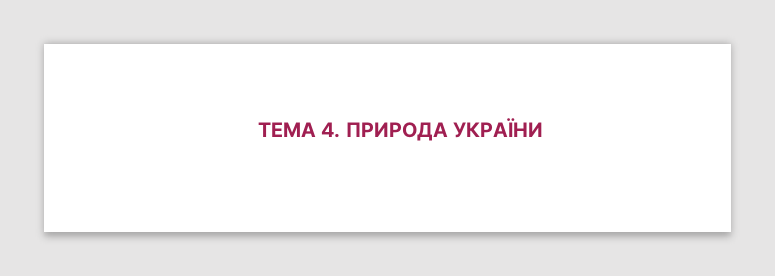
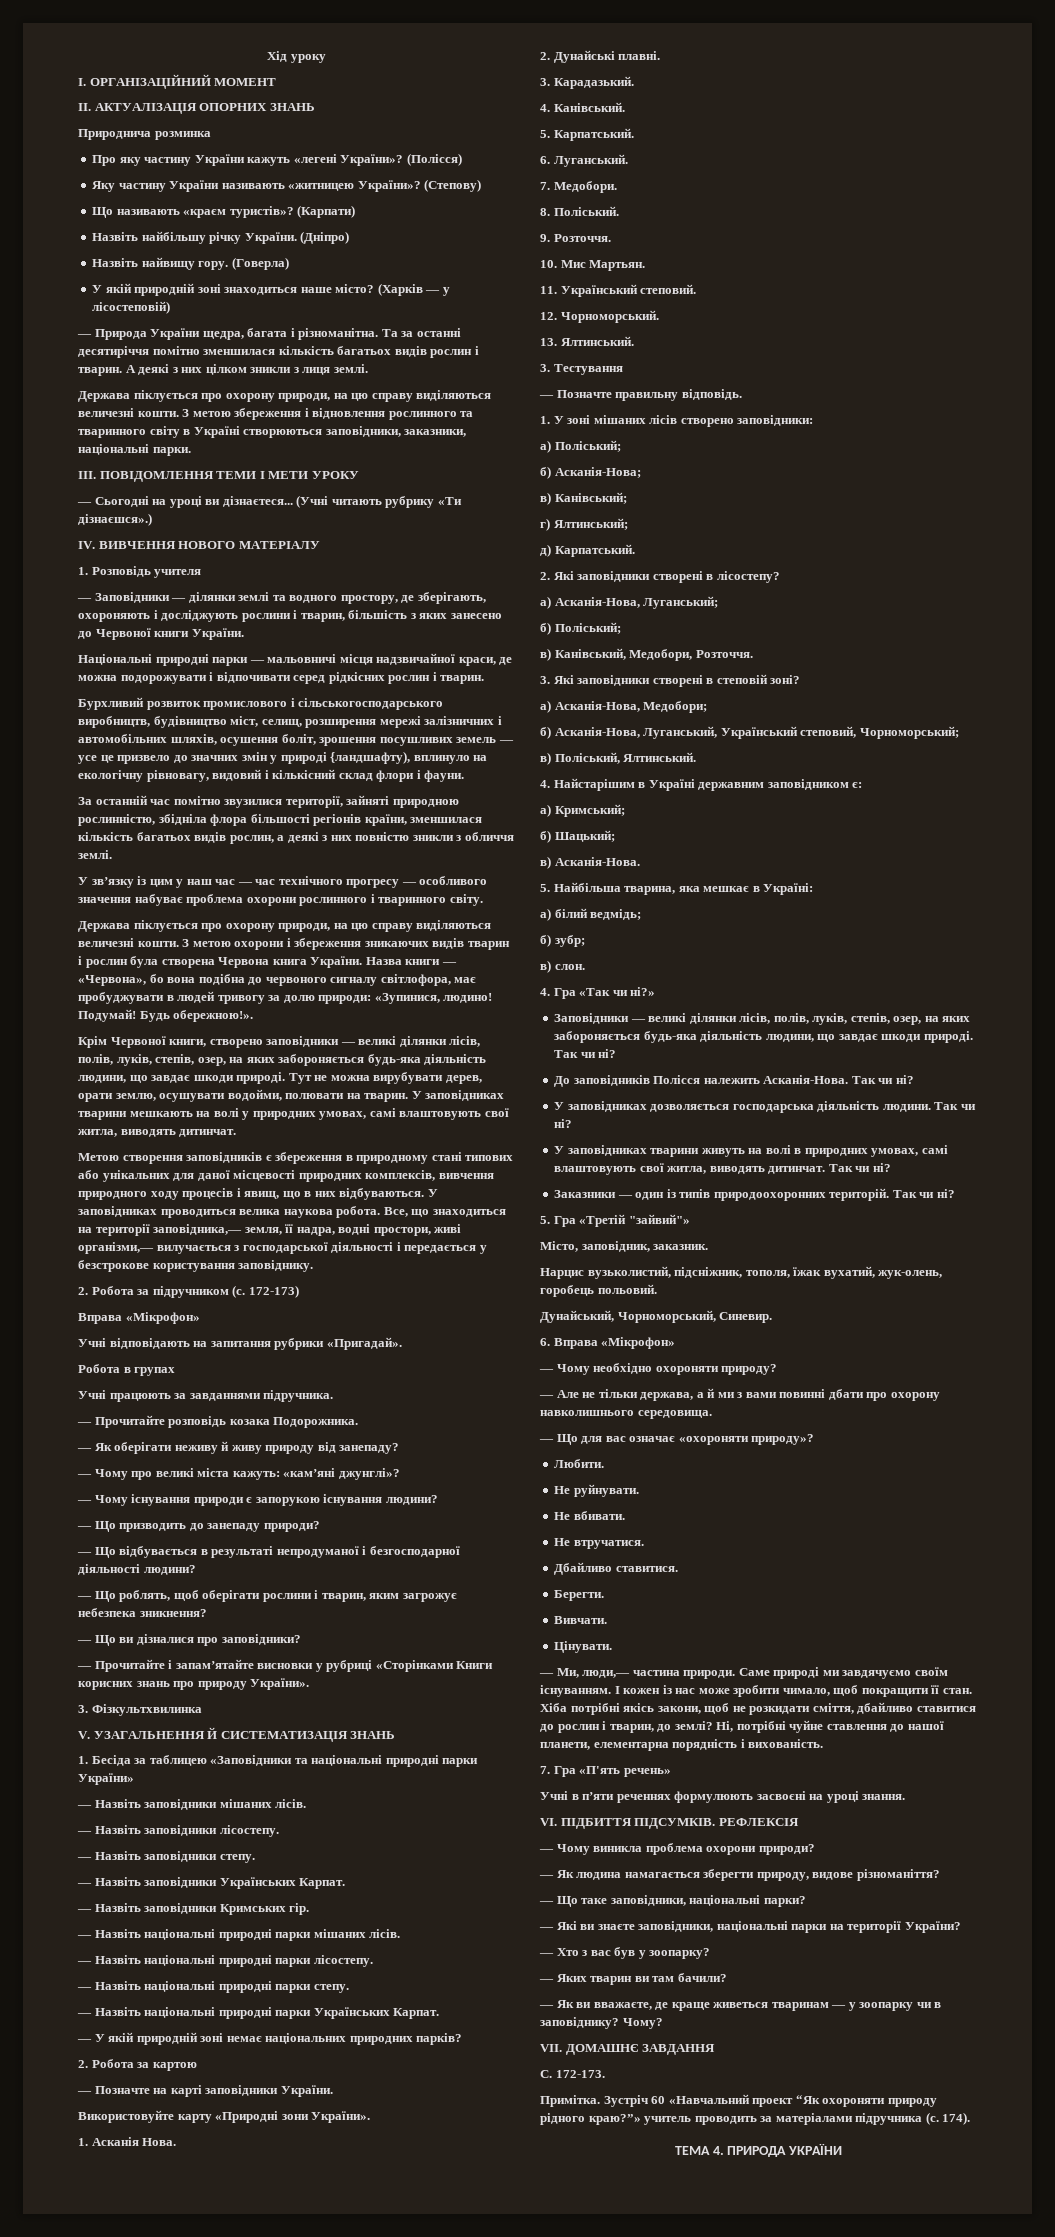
+ Хід уроку
+ I. ОРГАНІЗАЦІЙНИЙ МОМЕНТ
+ II. АКТУАЛІЗАЦІЯ ОПОРНИХ ЗНАНЬ
+ Природнича розминка
+ Про яку частину України кажуть «легені України»? (Полісся)
+ Яку частину України називають «житницею України»? (Степову)
+ Що називають «краєм туристів»? (Карпати)
+ Назвіть найбільшу річку України. (Дніпро)
+ Назвіть найвищу гору. (Говерла)
+ У якій природній зоні знаходиться наше місто? (Харків — у лісостеповій)
+ — Природа України щедра, багата і різноманітна. Та за останні десятиріччя помітно зменшилася кількість багатьох видів рослин і тварин. А деякі з них цілком зникли з лиця землі.
+ Держава піклується про охорону природи, на цю справу виділяються величезні кошти. З метою збереження і відновлення рослинного та тваринного світу в Україні створюються заповідники, заказники, національні парки.
+ III. ПОВІДОМЛЕННЯ ТЕМИ І МЕТИ УРОКУ
+ — Сьогодні на уроці ви дізнаєтеся... (Учні читають рубрику «Ти дізнаєшся».)
+ IV. ВИВЧЕННЯ НОВОГО МАТЕРІАЛУ
+ 1. Розповідь учителя
+ — Заповідники — ділянки землі та водного простору, де зберігають, охороняють і досліджують рослини і тварин, більшість з яких занесено до Червоної книги України.
+ Національні природні парки — мальовничі місця надзвичайної краси, де можна подорожувати і відпочивати серед рідкісних рослин і тварин.
+ Бурхливий розвиток промислового і сільськогосподарського виробництв, будівництво міст, селищ, розширення мережі залізничних і автомобільних шляхів, осушення боліт, зрошення посушливих земель — усе це призвело до значних змін у природі {ландшафту), вплинуло на екологічну рівновагу, видовий і кількісний склад флори і фауни.
+ За останній час помітно звузилися території, зайняті природною рослинністю, збідніла флора більшості регіонів країни, зменшилася кількість багатьох видів рослин, а деякі з них повністю зникли з обличчя землі.
+ У зв’язку із цим у наш час — час технічного прогресу — особливого значення набуває проблема охорони рослинного і тваринного світу.
+ Держава піклується про охорону природи, на цю справу виділяються величезні кошти. З метою охорони і збереження зникаючих видів тварин і рослин була створена Червона книга України. Назва книги — «Червона», бо вона подібна до червоного сигналу світлофора, має пробуджувати в людей тривогу за долю природи: «Зупинися, людино! Подумай! Будь обережною!».
+ Крім Червоної книги, створено заповідники — великі ділянки лісів, полів, луків, степів, озер, на яких забороняється будь-яка діяльність людини, що завдає шкоди природі. Тут не можна вирубувати дерев, орати землю, осушувати водойми, полювати на тварин. У заповідниках тварини мешкають на волі у природних умовах, самі влаштовують свої житла, виводять дитинчат.
+ Метою створення заповідників є збереження в природному стані типових або унікальних для даної місцевості природних комплексів, вивчення природного ходу процесів і явищ, що в них відбуваються. У заповідниках проводиться велика наукова робота. Все, що знаходиться на території заповідника,— земля, її надра, водні простори, живі організми,— вилучається з господарської діяльності і передається у безстрокове користування заповіднику.
+ 2. Робота за підручником (с. 172-173)
+ Вправа «Мікрофон»
+ Учні відповідають на запитання рубрики «Пригадай».
+ Робота в групах
+ Учні працюють за завданнями підручника.
+ — Прочитайте розповідь козака Подорожника.
+ — Як оберігати неживу й живу природу від занепаду?
+ — Чому про великі міста кажуть: «кам’яні джунглі»?
+ — Чому існування природи є запорукою існування людини?
+ — Що призводить до занепаду природи?
+ — Що відбувається в результаті непродуманої і безгосподарної діяльності людини?
+ — Що роблять, щоб оберігати рослини і тварин, яким загрожує небезпека зникнення?
+ — Що ви дізналися про заповідники?
+ — Прочитайте і запам’ятайте висновки у рубриці «Сторінками Книги корисних знань про природу України».
+ 3. Фізкультхвилинка
+ V. УЗАГАЛЬНЕННЯ Й СИСТЕМАТИЗАЦІЯ ЗНАНЬ
+ 1. Бесіда за таблицею «Заповідники та національні природні парки України»
+ — Назвіть заповідники мішаних лісів.
+ — Назвіть заповідники лісостепу.
+ — Назвіть заповідники степу.
+ — Назвіть заповідники Українських Карпат.
+ — Назвіть заповідники Кримських гір.
+ — Назвіть національні природні парки мішаних лісів.
+ — Назвіть національні природні парки лісостепу.
+ — Назвіть національні природні парки степу.
+ — Назвіть національні природні парки Українських Карпат.
+ — У якій природній зоні немає національних природних парків?
+ 2. Робота за картою
+ — Позначте на карті заповідники України.
+ Використовуйте карту «Природні зони України».
+ 1. Асканія Нова.
+ 2. Дунайські плавні.
+ 3. Карадазький.
+ 4. Канівський.
+ 5. Карпатський.
+ 6. Луганський.
+ 7. Медобори.
+ 8. Поліський.
+ 9. Розточчя.
+ 10. Мис Мартьян.
+ 11. Український степовий.
+ 12. Чорноморський.
+ 13. Ялтинський.
+ 3. Тестування
+ — Позначте правильну відповідь.
+ 1. У зоні мішаних лісів створено заповідники:
+ а) Поліський;
+ б) Асканія-Нова;
+ в) Канівський;
+ г) Ялтинський;
+ д) Карпатський.
+ 2. Які заповідники створені в лісостепу?
+ а) Асканія-Нова, Луганський;
+ б) Поліський;
+ в) Канівський, Медобори, Розточчя.
+ 3. Які заповідники створені в степовій зоні?
+ а) Асканія-Нова, Медобори;
+ б) Асканія-Нова, Луганський, Український степовий, Чорноморський;
+ в) Поліський, Ялтинський.
+ 4. Найстарішим в Україні державним заповідником є:
+ а) Кримський;
+ б) Шацький;
+ в) Асканія-Нова.
+ 5. Найбільша тварина, яка мешкає в Україні:
+ а) білий ведмідь;
+ б) зубр;
+ в) слон.
+ 4. Гра «Так чи ні?»
+ Заповідники — великі ділянки лісів, полів, луків, степів, озер, на яких забороняється будь-яка діяльність людини, що завдає шкоди природі. Так чи ні?
+ До заповідників Полісся належить Асканія-Нова. Так чи ні?
+ У заповідниках дозволяється господарська діяльність людини. Так чи ні?
+ У заповідниках тварини живуть на волі в природних умовах, самі влаштовують свої житла, виводять дитинчат. Так чи ні?
+ Заказники — один із типів природоохоронних територій. Так чи ні?
+ 5. Гра «Третій "зайвий"»
+ Місто, заповідник, заказник.
+ Нарцис вузьколистий, підсніжник, тополя, їжак вухатий, жук-олень, горобець польовий.
+ Дунайський, Чорноморський, Синевир.
+ 6. Вправа «Мікрофон»
+ — Чому необхідно охороняти природу?
+ — Але не тільки держава, а й ми з вами повинні дбати про охорону навколишнього середовища.
+ — Що для вас означає «охороняти природу»?
+ Любити.
+ Не руйнувати.
+ Не вбивати.
+ Не втручатися.
+ Дбайливо ставитися.
+ Берегти.
+ Вивчати.
+ Цінувати.
+ — Ми, люди,— частина природи. Саме природі ми завдячуємо своїм існуванням. І кожен із нас може зробити чимало, щоб покращити її стан. Хіба потрібні якісь закони, щоб не розкидати сміття, дбайливо ставитися до рослин і тварин, до землі? Ні, потрібні чуйне ставлення до нашої планети, елементарна порядність і вихованість.
+ 7. Гра «П'ять речень»
+ Учні в п’яти реченнях формулюють засвоєні на уроці знання.
+ VI. ПІДБИТТЯ ПІДСУМКІВ. РЕФЛЕКСІЯ
+ — Чому виникла проблема охорони природи?
+ — Як людина намагається зберегти природу, видове різноманіття?
+ — Що таке заповідники, національні парки?
+ — Які ви знаєте заповідники, національні парки на території України?
+ — Хто з вас був у зоопарку?
+ — Яких тварин ви там бачили?
+ — Як ви вважаєте, де краще живеться тваринам — у зоопарку чи в заповіднику? Чому?
+ VII. ДОМАШНЄ ЗАВДАННЯ
+ С. 172-173.
+ Примітка. Зустріч 60 «Навчальний проект “Як охороняти природу рідного краю?”» учитель проводить за матеріалами підручника (с. 174).

